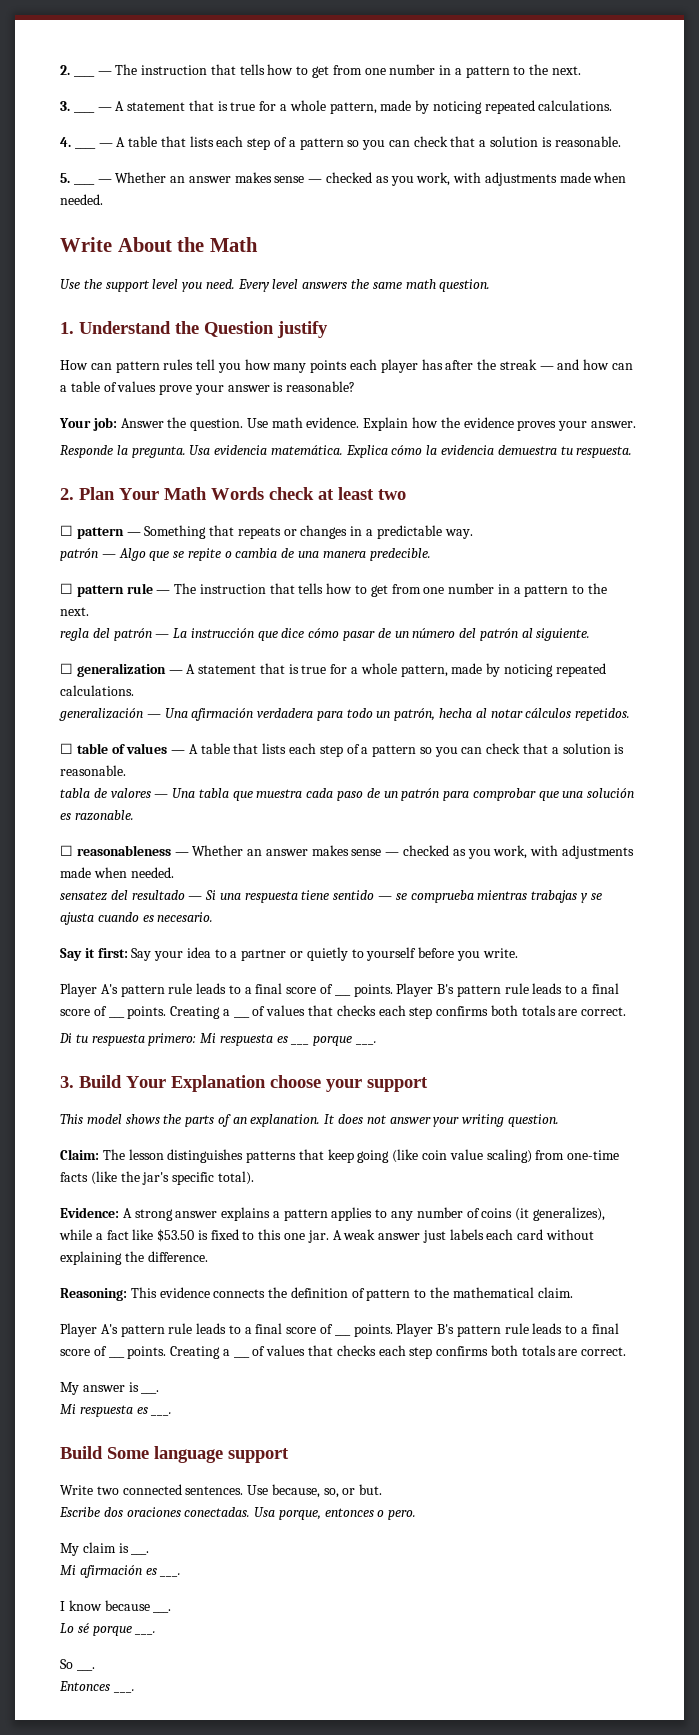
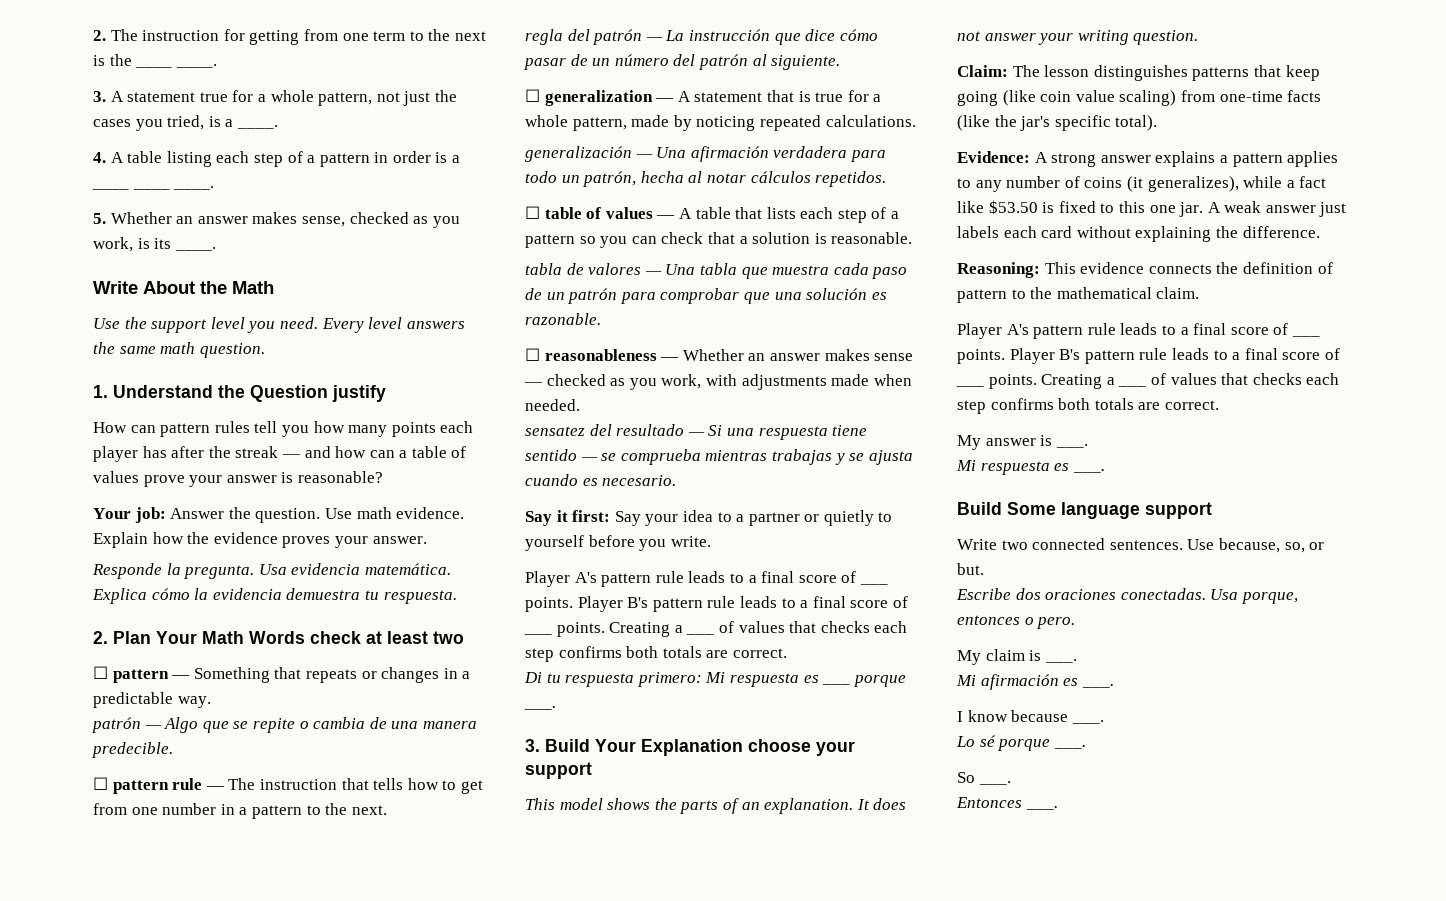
- 2. ____ — The instruction that tells how to get from one number in a pattern to the next.
- 3. ____ — A statement that is true for a whole pattern, made by noticing repeated calculations.
- 4. ____ — A table that lists each step of a pattern so you can check that a solution is reasonable.
+ 2. The instruction for getting from one term to the next is the ____ ____.
+ 3. A statement true for a whole pattern, not just the cases you tried, is a ____.
+ 4. A table listing each step of a pattern in order is a ____ ____ ____.
- 5. ____ — Whether an answer makes sense — checked as you work, with adjustments made when needed.
+ 5. Whether an answer makes sense, checked as you work, is its ____.

